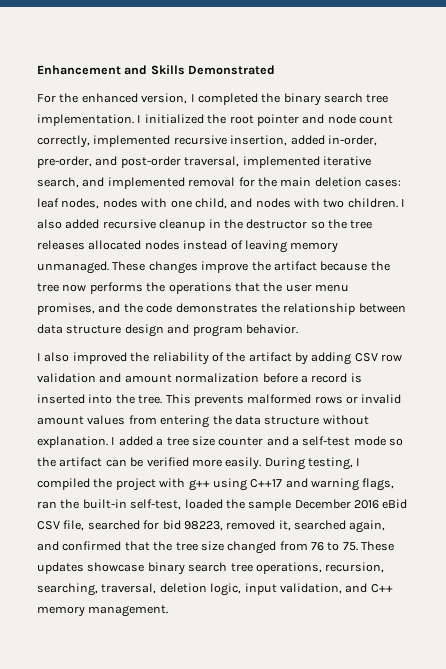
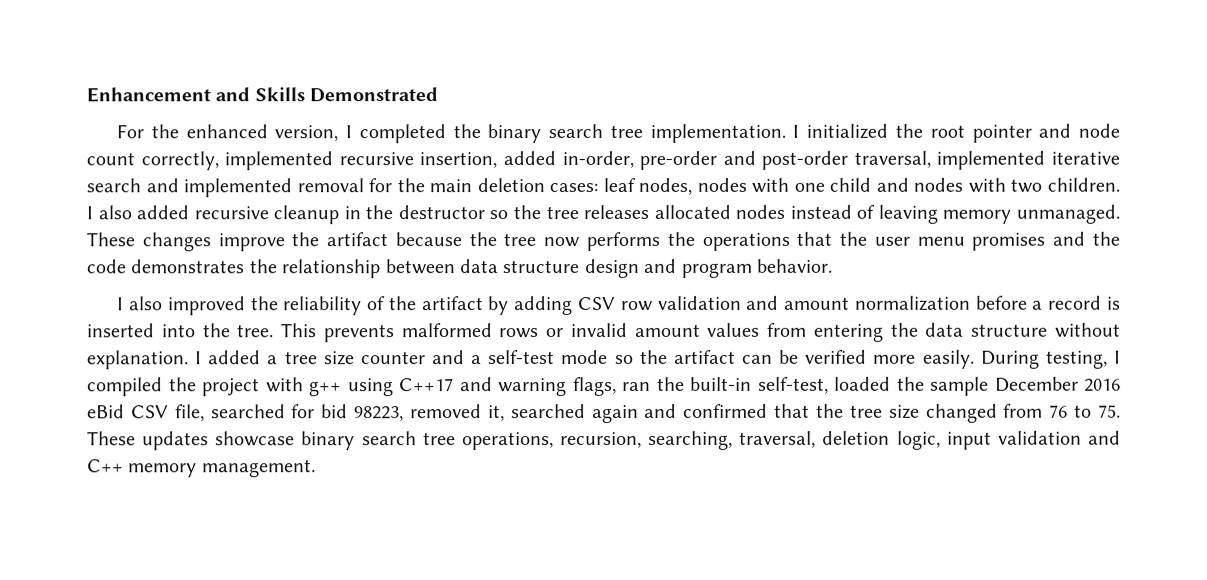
- I initialized the root pointer and node count correctly, implemented recursive insertion, added in-order, pre-order, and post-order traversal, implemented iterative search, and implemented removal for the main deletion cases: leaf nodes, nodes with one child, and nodes with two children.
+ I initialized the root pointer and node count correctly, implemented recursive insertion, added in-order, pre-order and post-order traversal, implemented iterative search and implemented removal for the main deletion cases: leaf nodes, nodes with one child and nodes with two children.
- These changes improve the artifact because the tree now performs the operations that the user menu promises, and the code demonstrates the relationship between data structure design and program behavior.
+ These changes improve the artifact because the tree now performs the operations that the user menu promises and the code demonstrates the relationship between data structure design and program behavior.
- During testing, I compiled the project with g++ using C++17 and warning flags, ran the built-in self-test, loaded the sample December 2016 eBid CSV file, searched for bid 98223, removed it, searched again, and confirmed that the tree size changed from 76 to 75. These updates showcase binary search tree operations, recursion, searching, traversal, deletion logic, input validation, and C++ memory management.
+ During testing, I compiled the project with g++ using C++17 and warning flags, ran the built-in self-test, loaded the sample December 2016 eBid CSV file, searched for bid 98223, removed it, searched again and confirmed that the tree size changed from 76 to 75. These updates showcase binary search tree operations, recursion, searching, traversal, deletion logic, input validation and C++ memory management.

